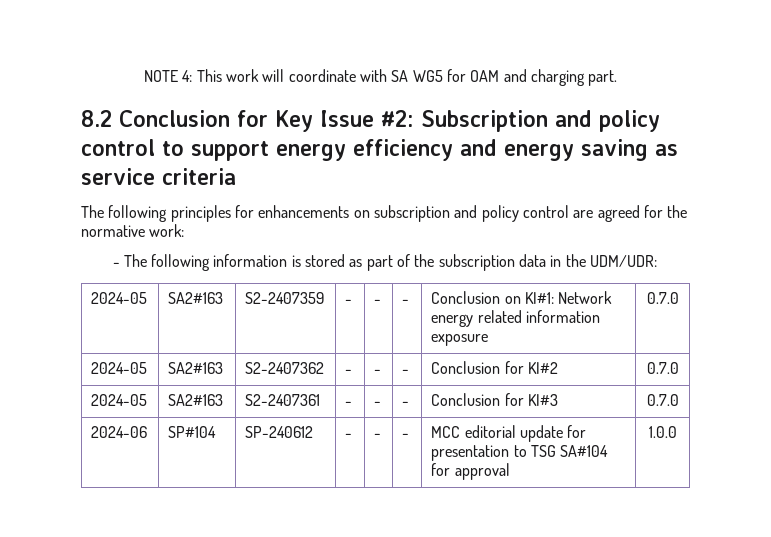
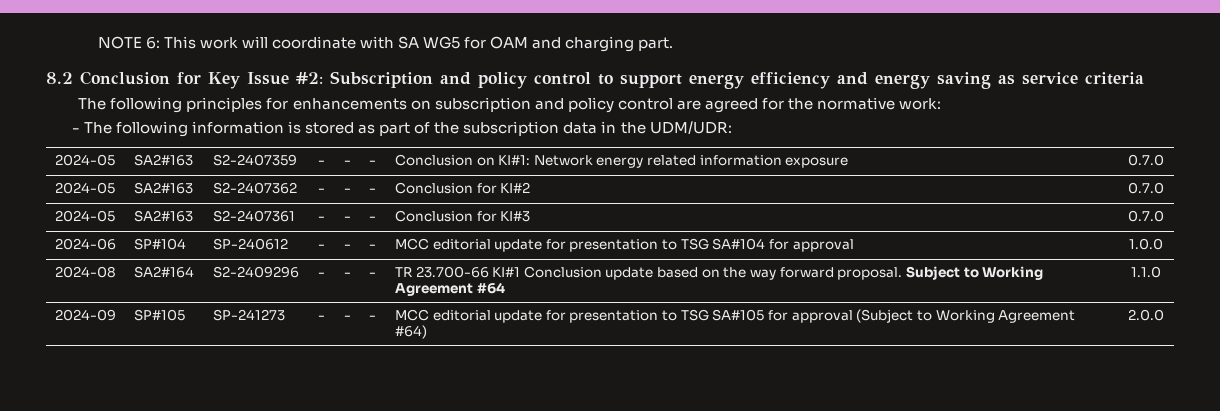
- NOTE 4: This work will coordinate with SA WG5 for OAM and charging part.
+ NOTE 6: This work will coordinate with SA WG5 for OAM and charging part.
+ 2024-08 | SA2#164 | S2-2409296 | - | - | - | TR 23.700-66 KI#1 Conclusion update based on the way forward proposal. Subject to Working Agreement #64 | 1.1.0
+ 2024-09 | SP#105 | SP-241273 | - | - | - | MCC editorial update for presentation to TSG SA#105 for approval (Subject to Working Agreement #64) | 2.0.0

